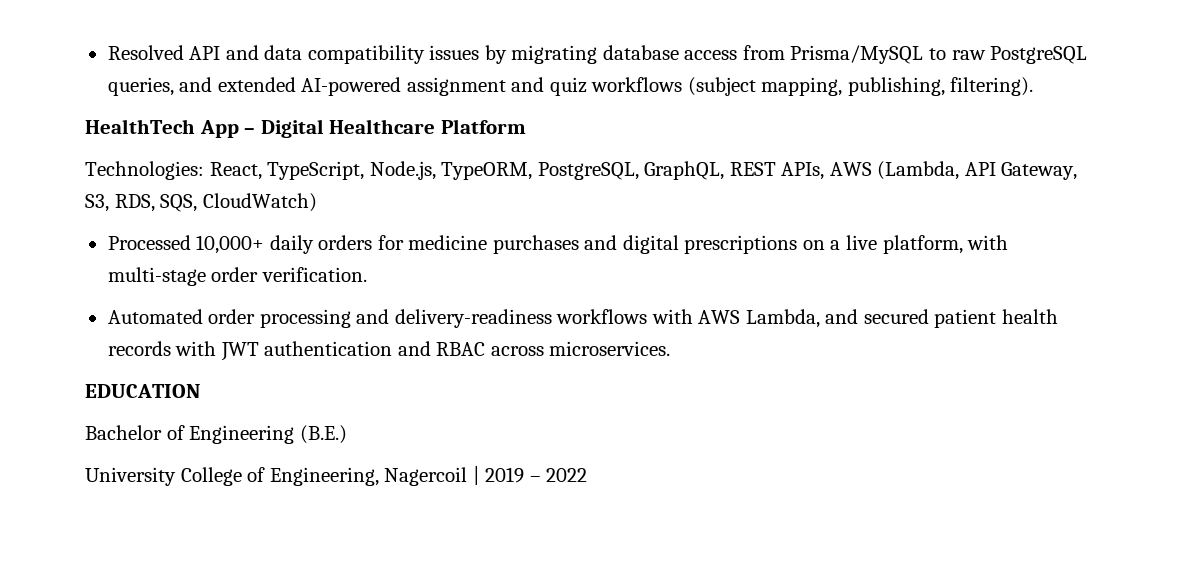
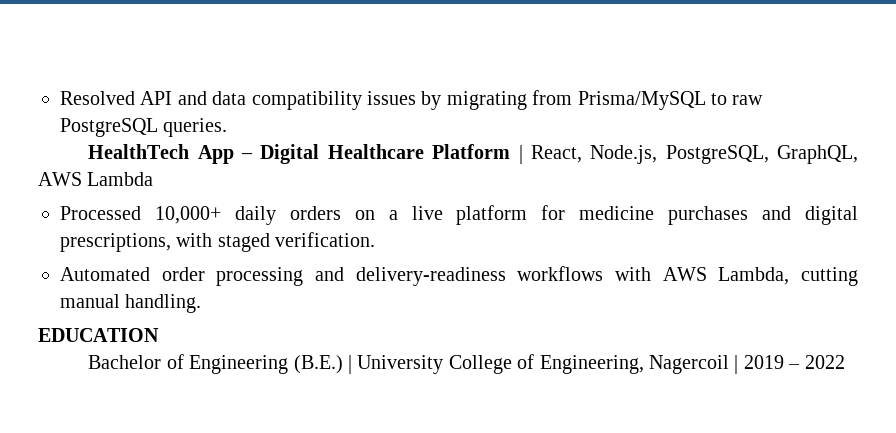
- Resolved API and data compatibility issues by migrating database access from Prisma/MySQL to raw PostgreSQL queries, and extended AI-powered assignment and quiz workflows (subject mapping, publishing, filtering).
+ Resolved API and data compatibility issues by migrating from Prisma/MySQL to raw PostgreSQL queries.
- HealthTech App – Digital Healthcare Platform
- Technologies: React, TypeScript, Node.js, TypeORM, PostgreSQL, GraphQL, REST APIs, AWS (Lambda, API Gateway, S3, RDS, SQS, CloudWatch)
+ HealthTech App – Digital Healthcare Platform | React, Node.js, PostgreSQL, GraphQL, AWS Lambda
- Processed 10,000+ daily orders for medicine purchases and digital prescriptions on a live platform, with multi-stage order verification.
+ Processed 10,000+ daily orders on a live platform for medicine purchases and digital prescriptions, with staged verification.
- Automated order processing and delivery-readiness workflows with AWS Lambda, and secured patient health records with JWT authentication and RBAC across microservices.
+ Automated order processing and delivery-readiness workflows with AWS Lambda, cutting manual handling.
- Bachelor of Engineering (B.E.)
- University College of Engineering, Nagercoil | 2019 – 2022
+ Bachelor of Engineering (B.E.) | University College of Engineering, Nagercoil | 2019 – 2022

